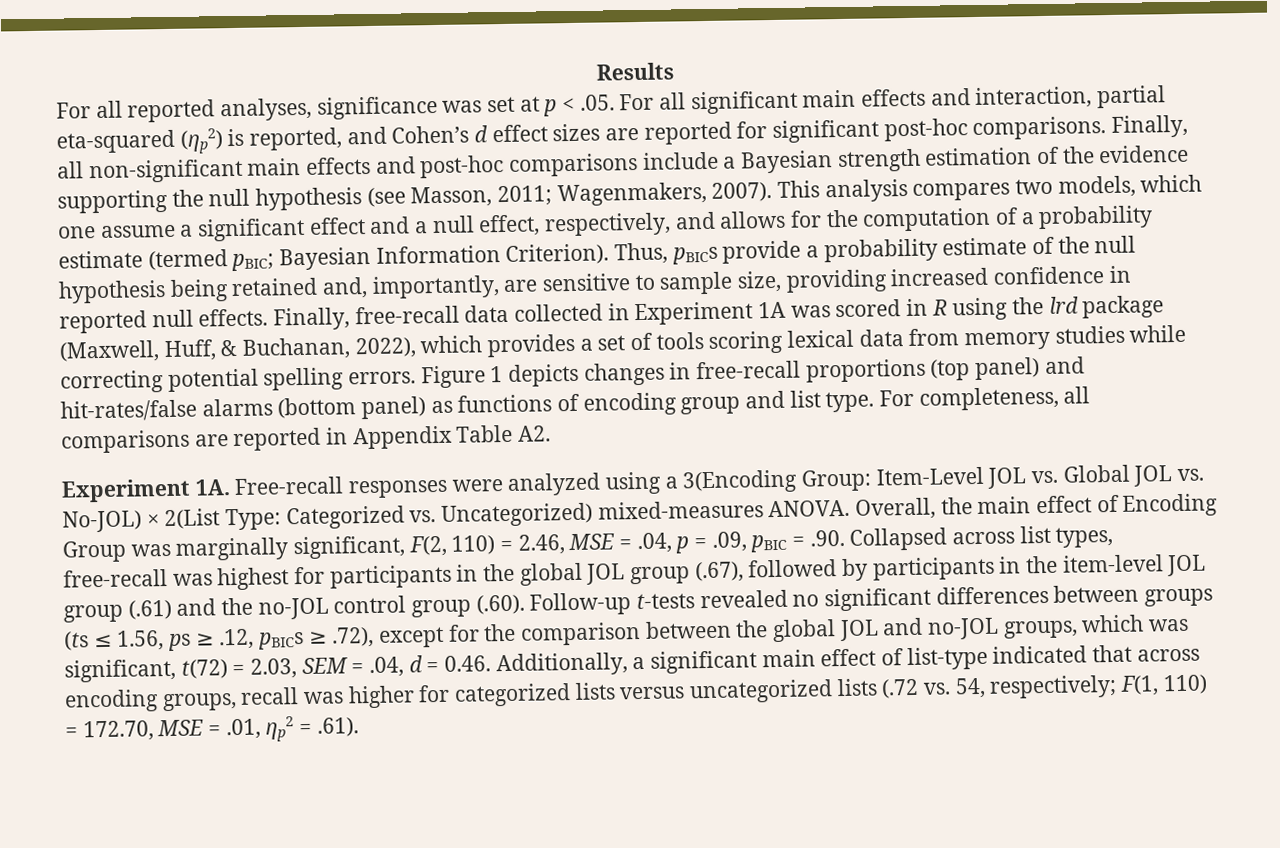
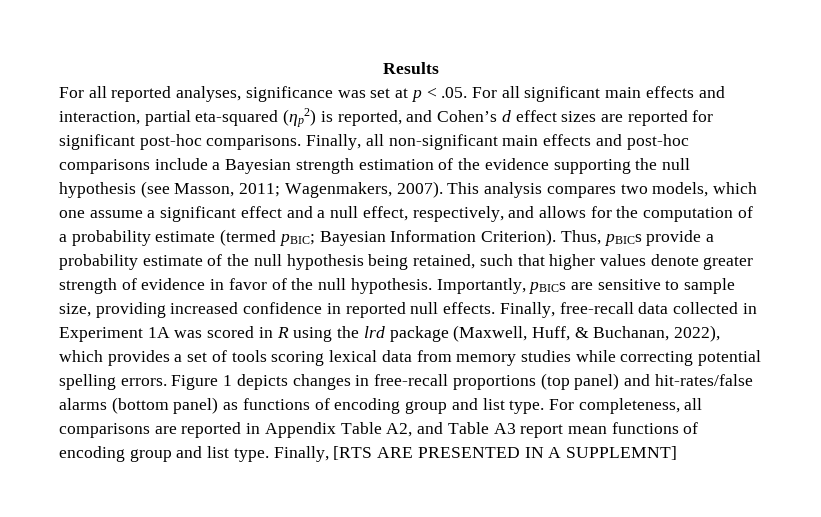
- Thus, pBICs provide a probability estimate of the null hypothesis being retained and, importantly, are sensitive to sample size, providing increased confidence in reported null effects.
+ Thus, pBICs provide a probability estimate of the null hypothesis being retained, such that higher values denote greater strength of evidence in favor of the null hypothesis. Importantly, pBICs are sensitive to sample size, providing increased confidence in reported null effects.
- For completeness, all comparisons are reported in Appendix Table A2.
- Experiment 1A. Free-recall responses were analyzed using a 3(Encoding Group: Item-Level JOL vs. Global JOL vs. No-JOL) × 2(List Type: Categorized vs. Uncategorized) mixed-measures ANOVA. Overall, the main effect of Encoding Group was marginally significant, F(2, 110) = 2.46, MSE = .04, p = .09, pBIC = .90. Collapsed across list types, free-recall was highest for participants in the global JOL group (.67), followed by participants in the item-level JOL group (.61) and the no-JOL control group (.60). Follow-up t-tests revealed no significant differences between groups (ts ≤ 1.56, ps ≥ .12, pBICs ≥ .72), except for the comparison between the global JOL and no-JOL groups, which was significant, t(72) = 2.03, SEM = .04, d = 0.46. Additionally, a significant main effect of list-type indicated that across encoding groups, recall was higher for categorized lists versus uncategorized lists (.72 vs. 54, respectively; F(1, 110) = 172.70, MSE = .01, ηp2 = .61).
+ For completeness, all comparisons are reported in Appendix Table A2, and Table A3 report mean functions of encoding group and list type. Finally, [RTS ARE PRESENTED IN A SUPPLEMNT]

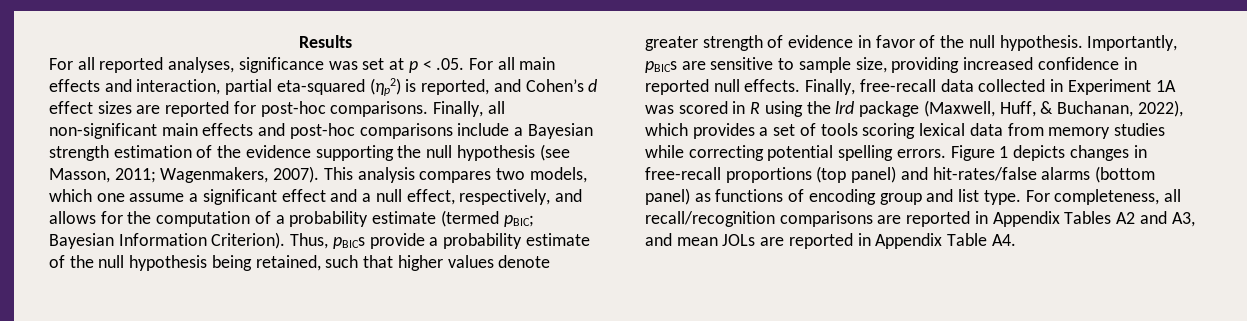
- For all reported analyses, significance was set at p < .05. For all significant main effects and interaction, partial eta-squared (ηp2) is reported, and Cohen’s d effect sizes are reported for significant post-hoc comparisons.
+ For all reported analyses, significance was set at p < .05. For all main effects and interaction, partial eta-squared (ηp2) is reported, and Cohen’s d effect sizes are reported for post-hoc comparisons.
- For completeness, all comparisons are reported in Appendix Table A2, and Table A3 report mean functions of encoding group and list type. Finally, [RTS ARE PRESENTED IN A SUPPLEMNT]
+ For completeness, all recall/recognition comparisons are reported in Appendix Tables A2 and A3, and mean JOLs are reported in Appendix Table A4.

